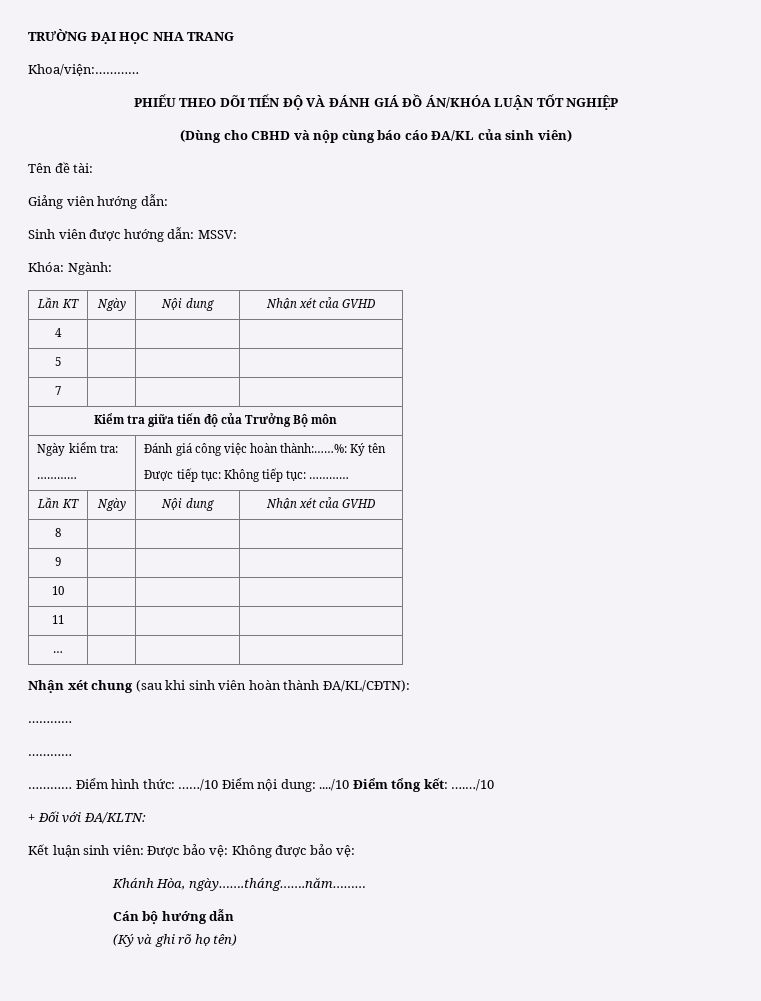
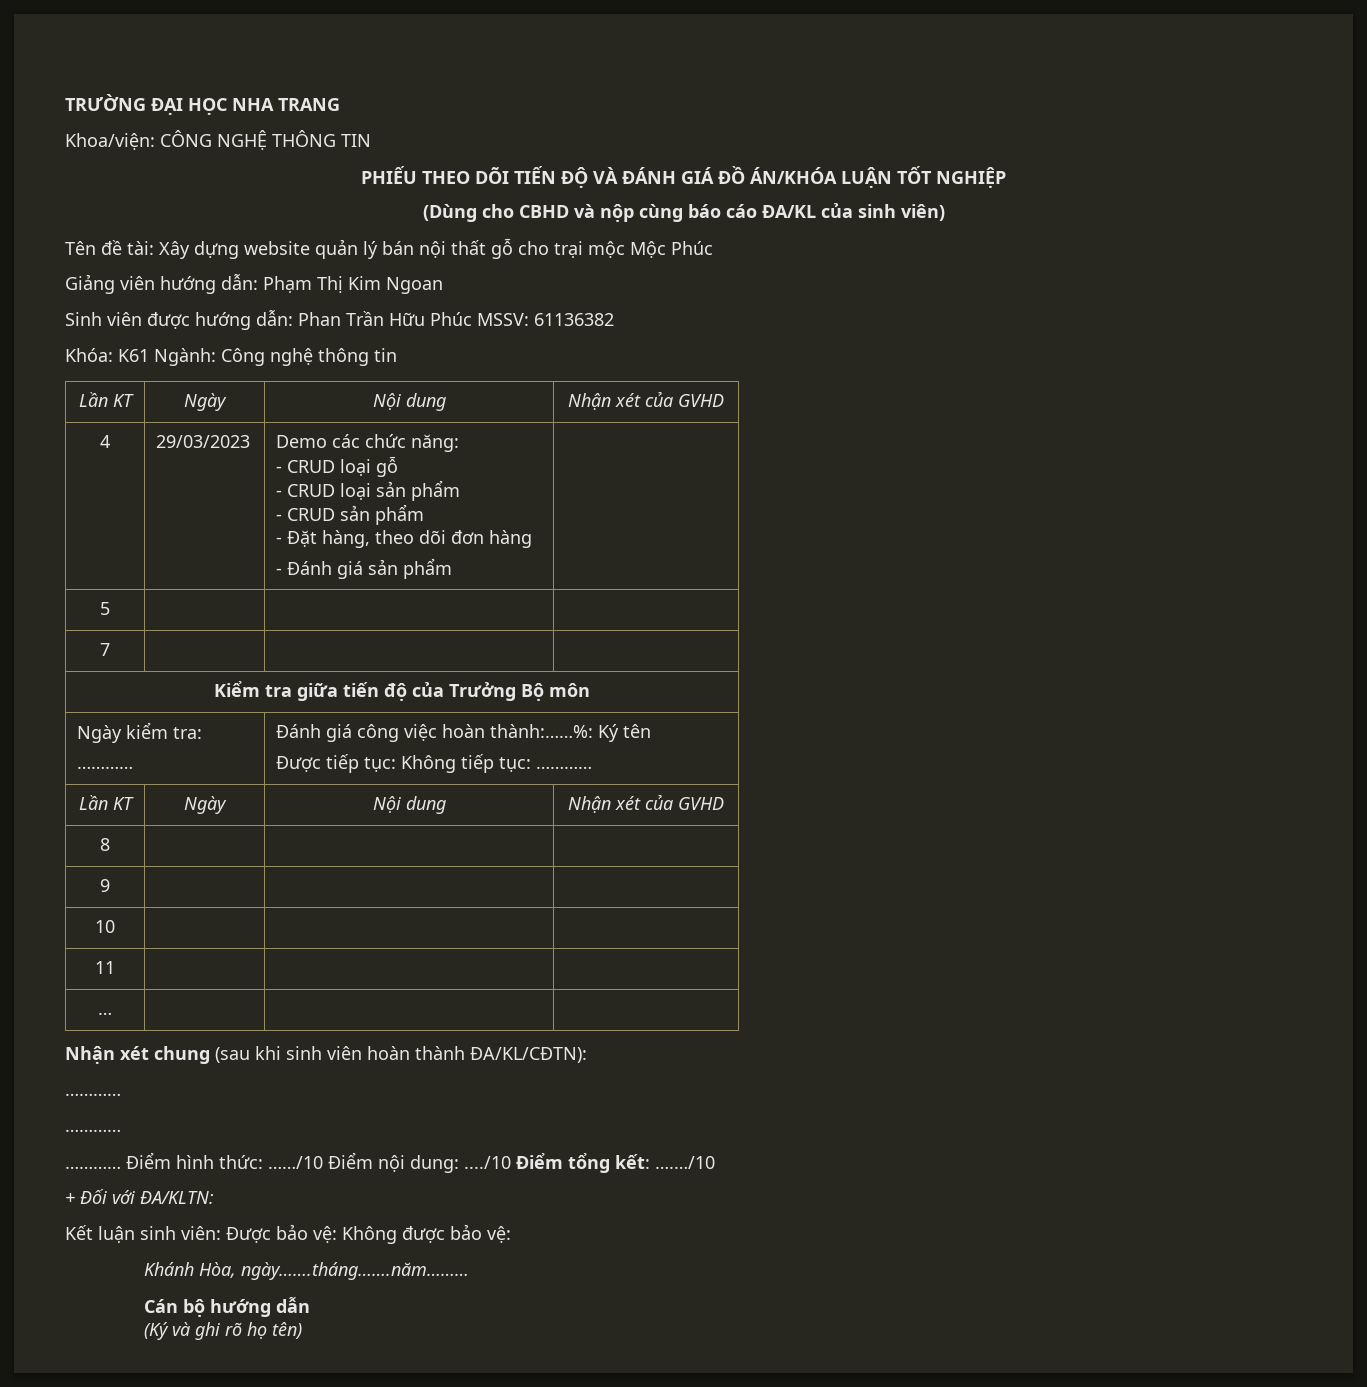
- Khoa/viện:…………
+ Khoa/viện: CÔNG NGHỆ THÔNG TIN
- Tên đề tài:
+ Tên đề tài: Xây dựng website quản lý bán nội thất gỗ cho trại mộc Mộc Phúc
- Giảng viên hướng dẫn:
+ Giảng viên hướng dẫn: Phạm Thị Kim Ngoan
- Sinh viên được hướng dẫn: MSSV:
+ Sinh viên được hướng dẫn: Phan Trần Hữu Phúc MSSV: 61136382
- Khóa: Ngành:
+ Khóa: K61 Ngành: Công nghệ thông tin
- 4 | | |
+ 4 | 29/03/2023 | Demo các chức năng:
+ - CRUD loại gỗ
+ - CRUD loại sản phẩm
+ - CRUD sản phẩm
+ - Đặt hàng, theo dõi đơn hàng
+ - Đánh giá sản phẩm |

